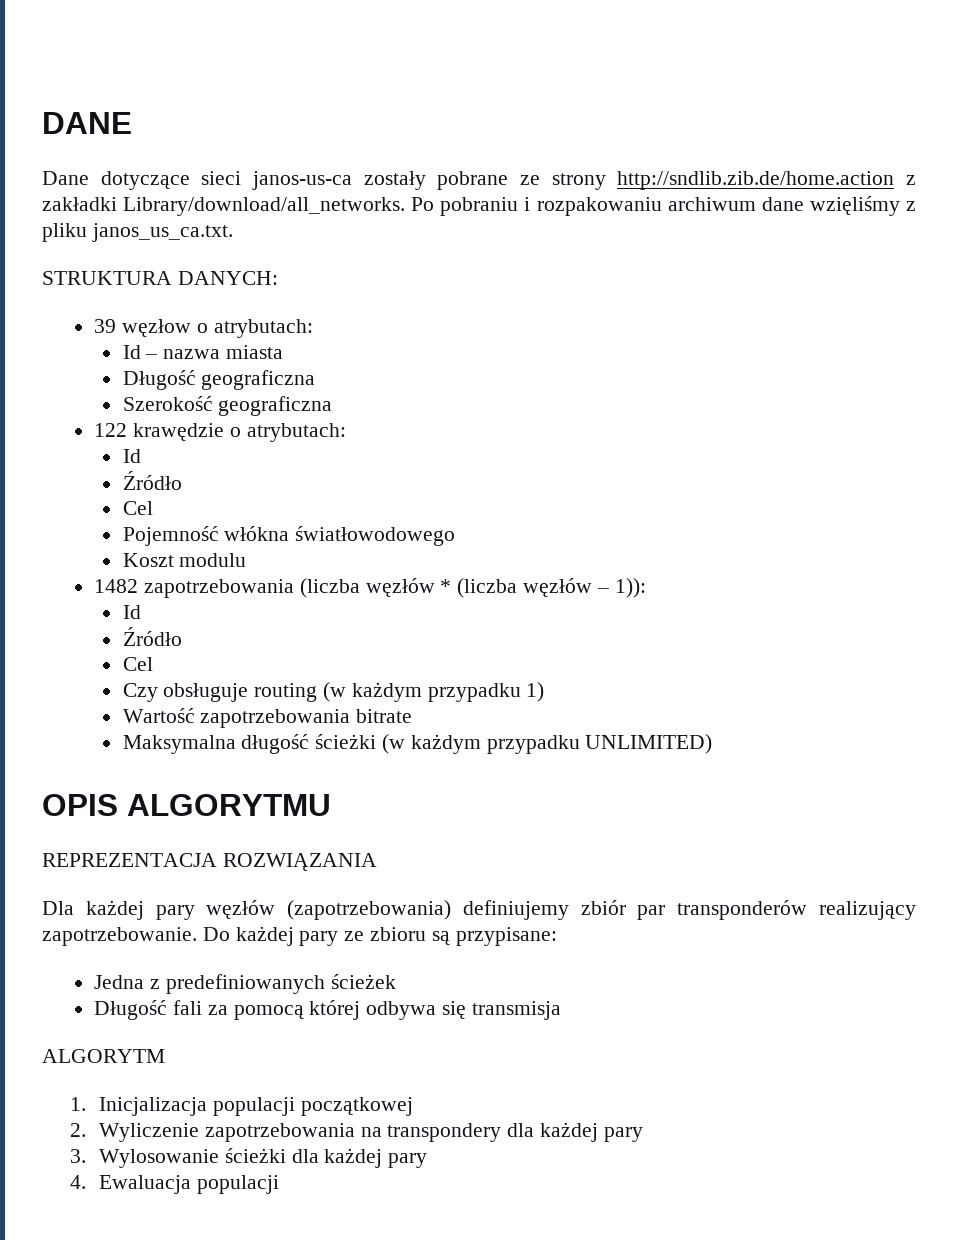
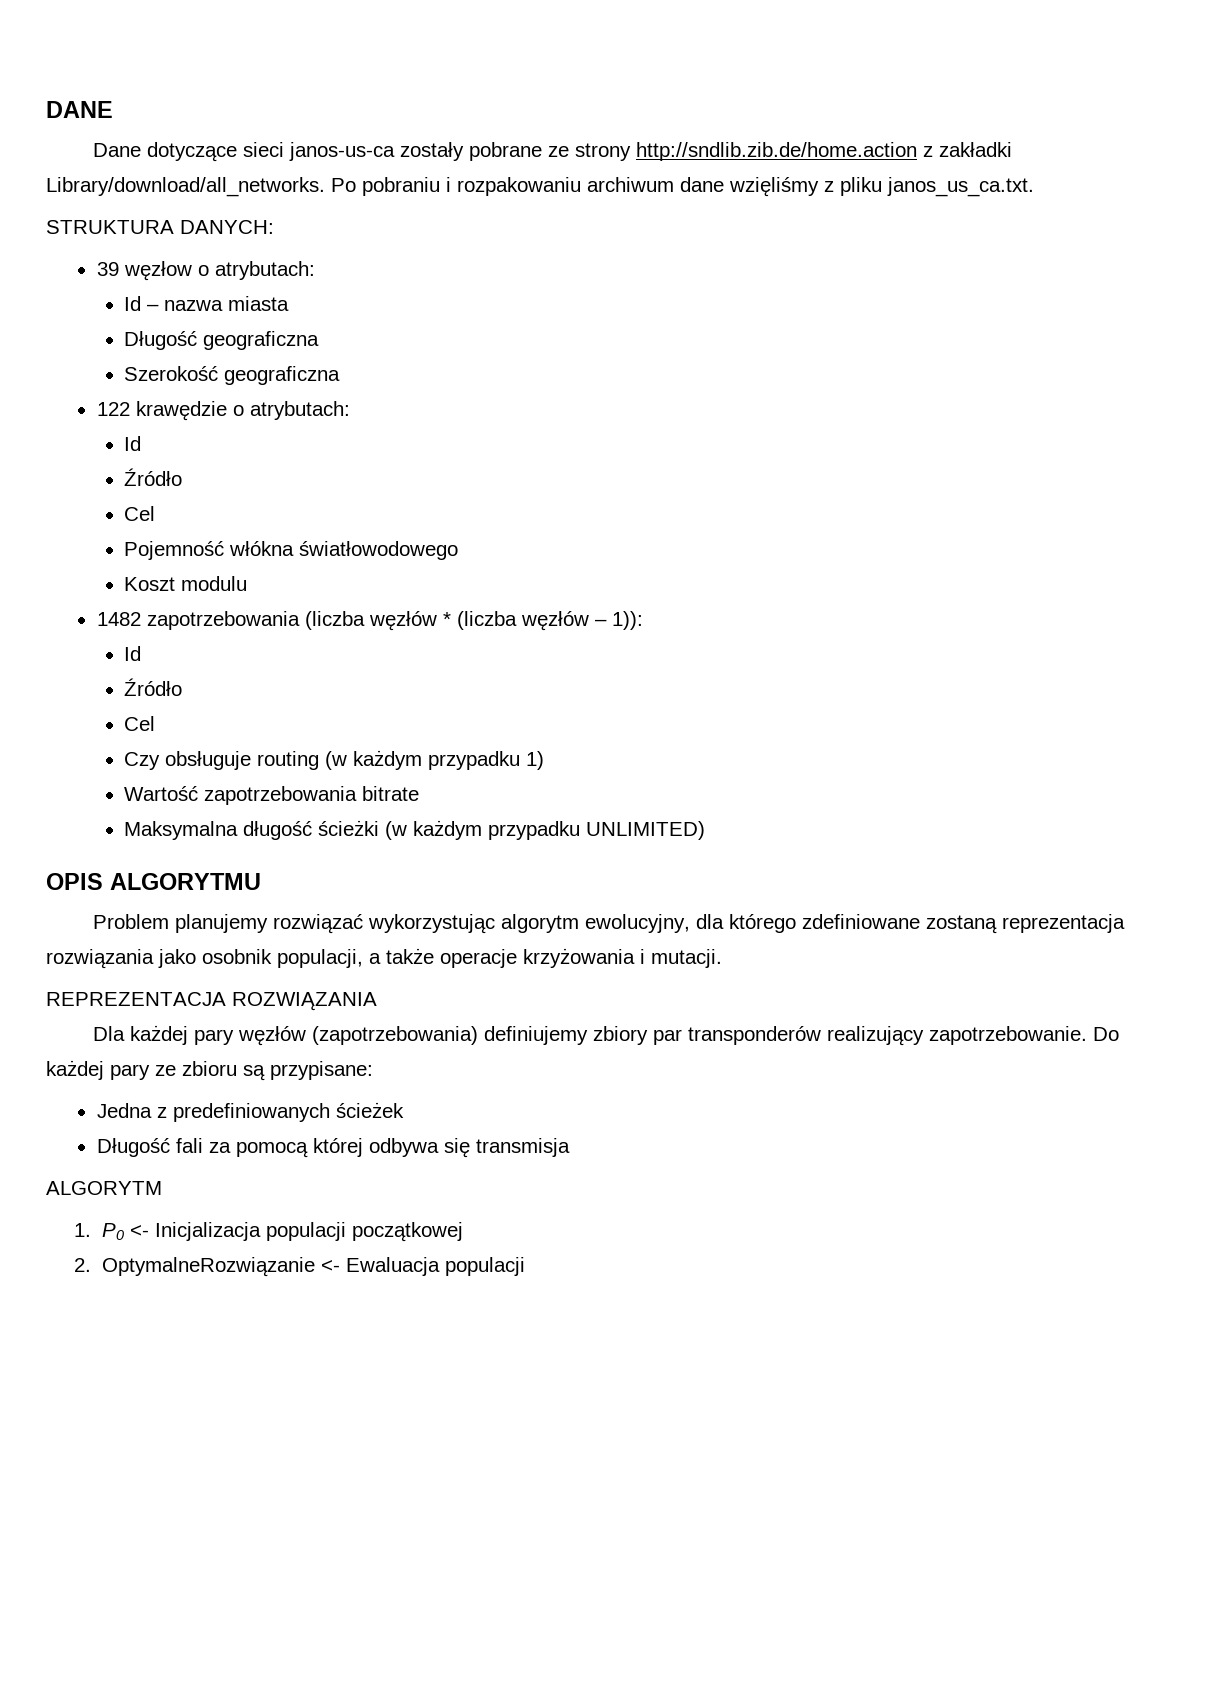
+ Problem planujemy rozwiązać wykorzystując algorytm ewolucyjny, dla którego zdefiniowane zostaną reprezentacja rozwiązania jako osobnik populacji, a także operacje krzyżowania i mutacji.
- Dla każdej pary węzłów (zapotrzebowania) definiujemy zbiór par transponderów realizujący zapotrzebowanie.
+ Dla każdej pary węzłów (zapotrzebowania) definiujemy zbiory par transponderów realizujący zapotrzebowanie.
- 1. Inicjalizacja populacji początkowej
+ 1. P0 <- Inicjalizacja populacji początkowej
- 2. Wyliczenie zapotrzebowania na transpondery dla każdej pary
- 3. Wylosowanie ścieżki dla każdej pary
- 4. Ewaluacja populacji
+ 2. OptymalneRozwiązanie <- Ewaluacja populacji

